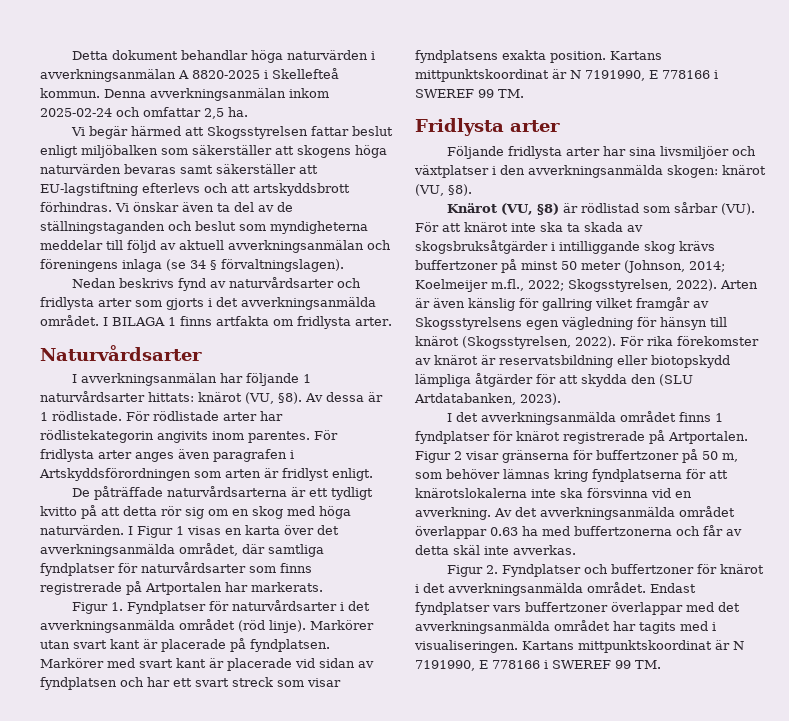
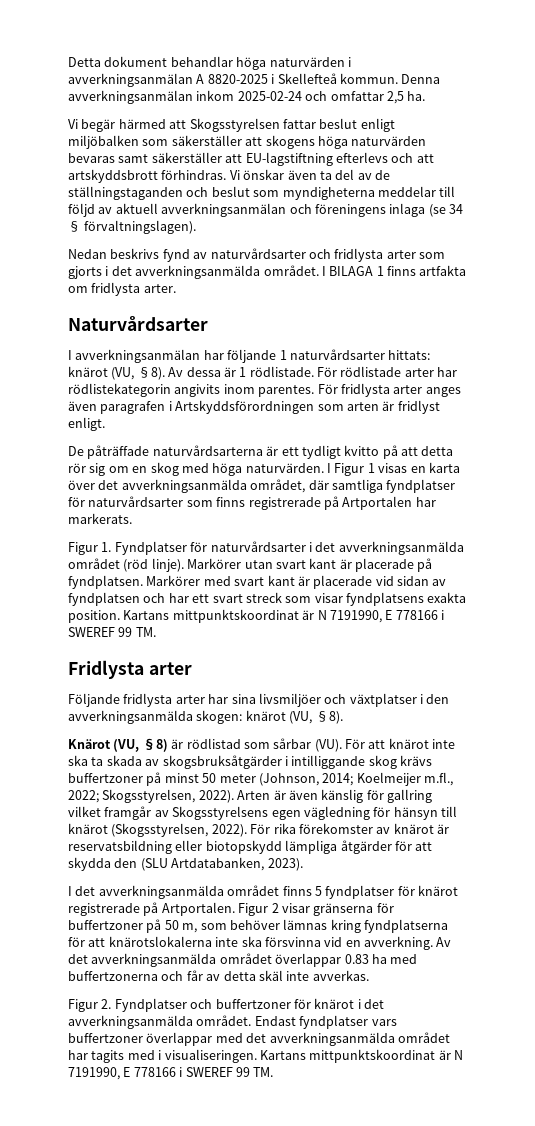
- I det avverkningsanmälda området finns 1 fyndplatser för knärot registrerade på Artportalen.
+ I det avverkningsanmälda området finns 5 fyndplatser för knärot registrerade på Artportalen.
- Av det avverkningsanmälda området överlappar 0.63 ha med buffertzonerna och får av detta skäl inte avverkas.
+ Av det avverkningsanmälda området överlappar 0.83 ha med buffertzonerna och får av detta skäl inte avverkas.

